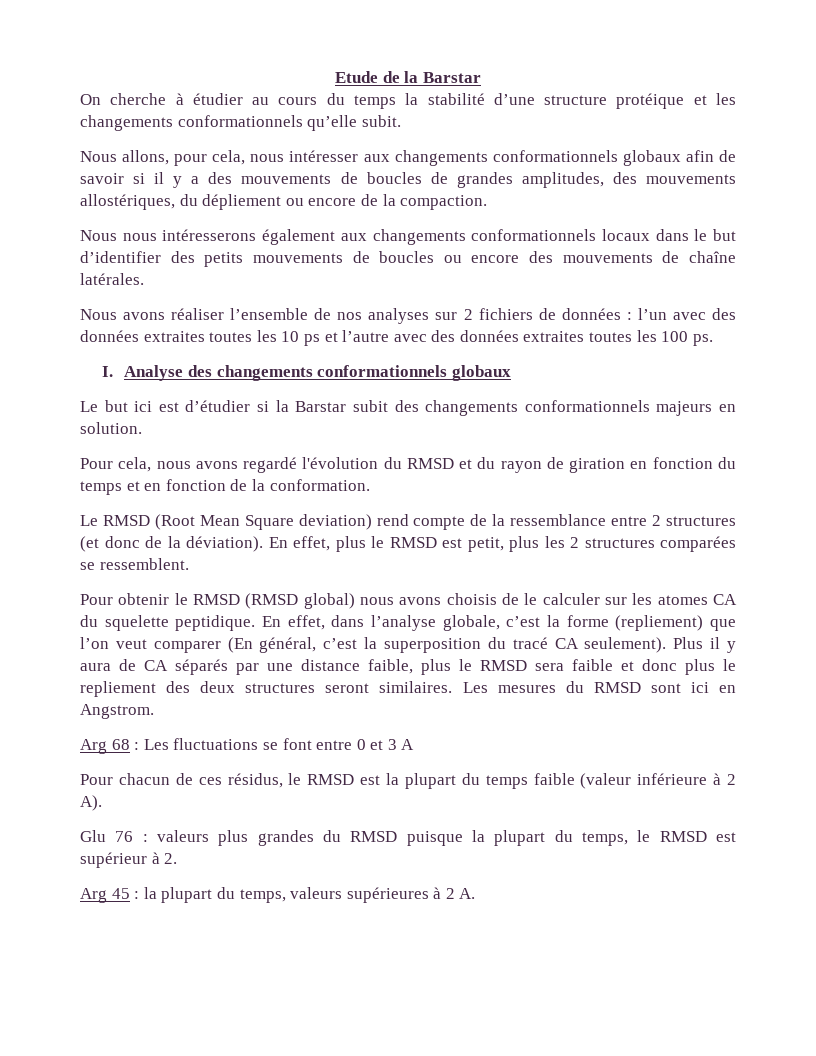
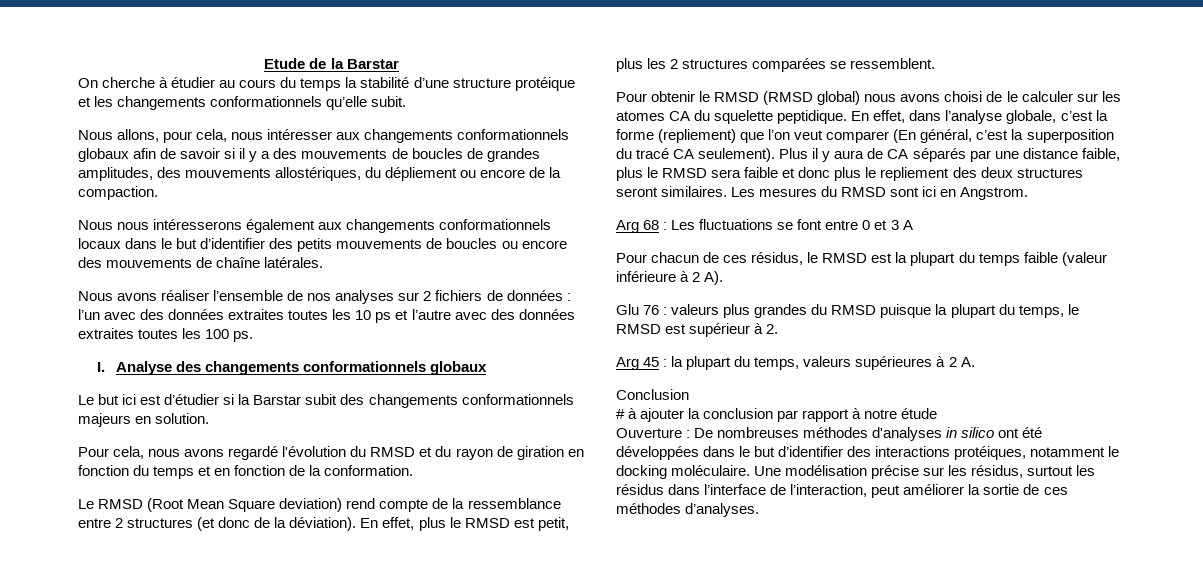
- Pour obtenir le RMSD (RMSD global) nous avons choisis de le calculer sur les atomes CA du squelette peptidique.
+ Pour obtenir le RMSD (RMSD global) nous avons choisi de le calculer sur les atomes CA du squelette peptidique.
+ Conclusion
+ # à ajouter la conclusion par rapport à notre étude
+ Ouverture : De nombreuses méthodes d'analyses in silico ont été développées dans le but d’identifier des interactions protéiques, notamment le docking moléculaire. Une modélisation précise sur les résidus, surtout les résidus dans l’interface de l’interaction, peut améliorer la sortie de ces méthodes d’analyses.

